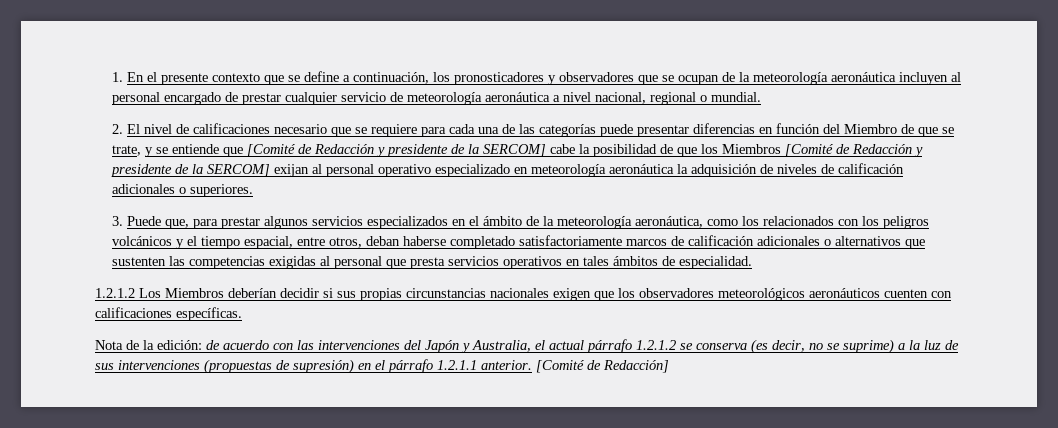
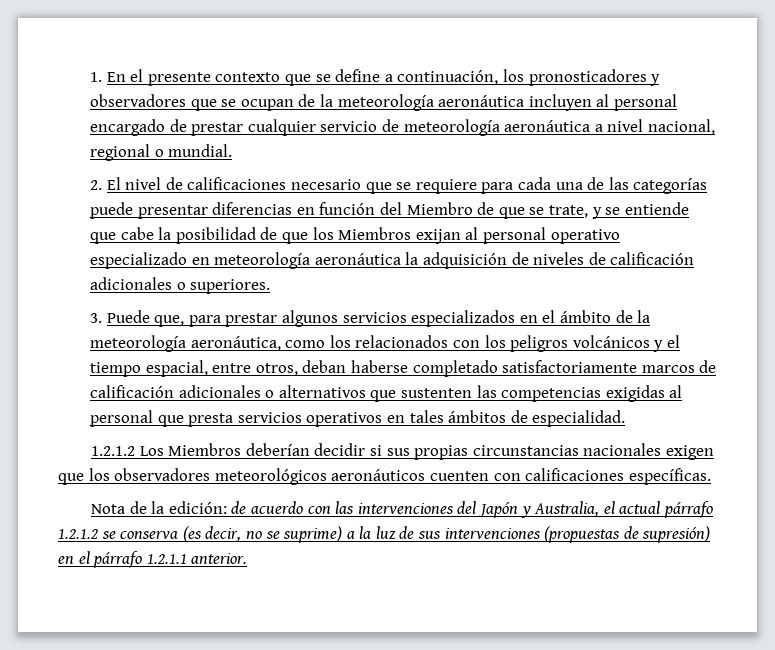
- 2. El nivel de calificaciones necesario que se requiere para cada una de las categorías puede presentar diferencias en función del Miembro de que se trate, y se entiende que [Comité de Redacción y presidente de la SERCOM] cabe la posibilidad de que los Miembros [Comité de Redacción y presidente de la SERCOM] exijan al personal operativo especializado en meteorología aeronáutica la adquisición de niveles de calificación adicionales o superiores.
+ 2. El nivel de calificaciones necesario que se requiere para cada una de las categorías puede presentar diferencias en función del Miembro de que se trate, y se entiende que cabe la posibilidad de que los Miembros exijan al personal operativo especializado en meteorología aeronáutica la adquisición de niveles de calificación adicionales o superiores.
- [Comité de Redacción]

